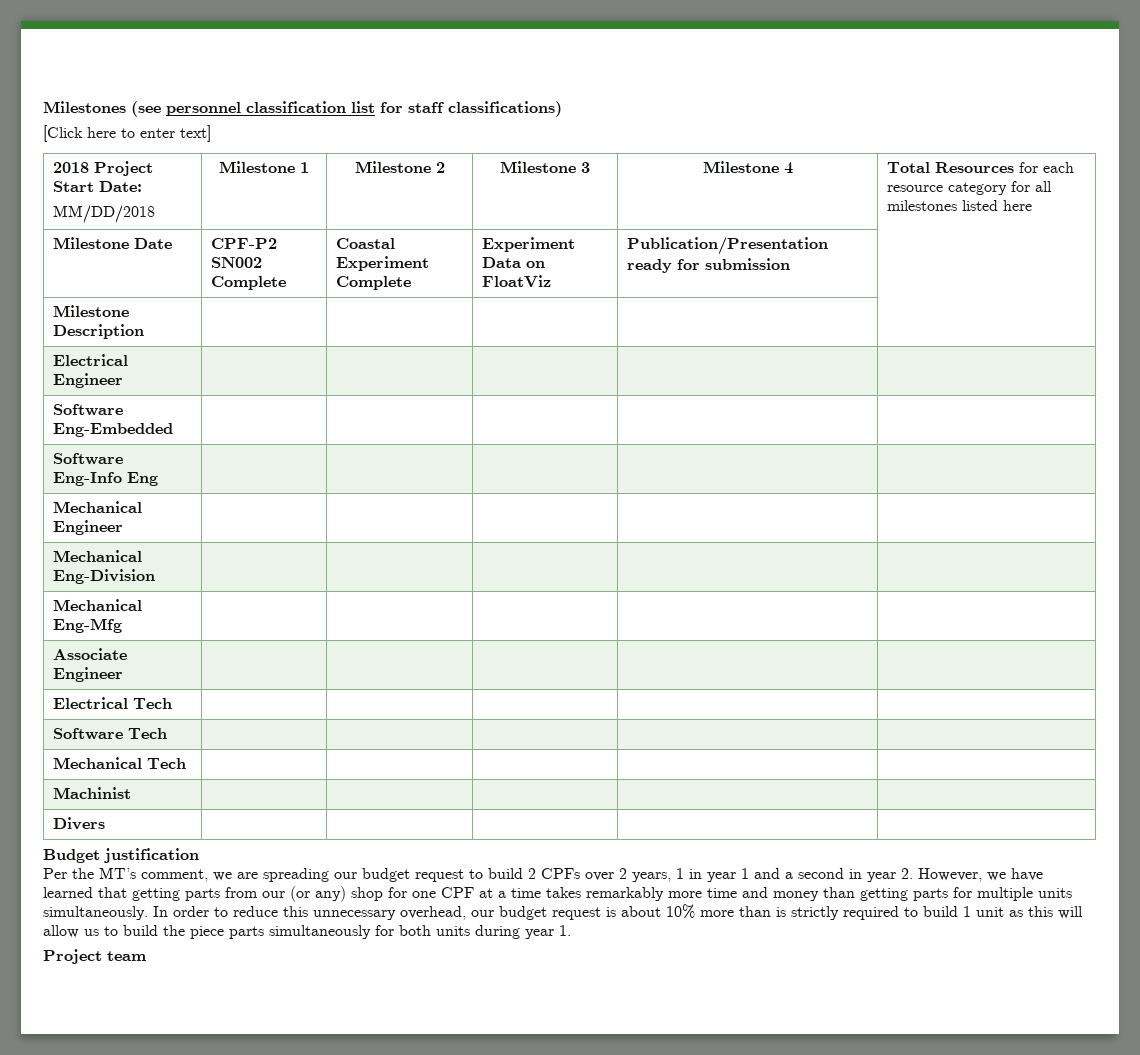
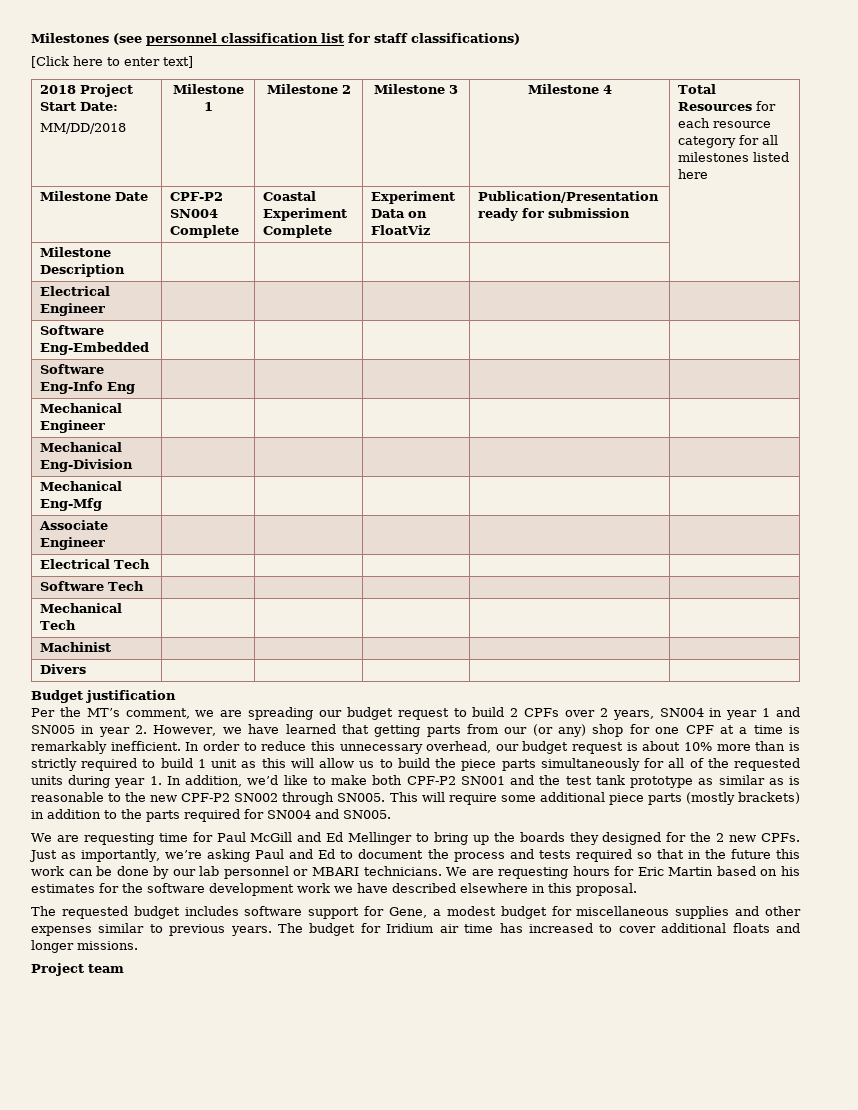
- Milestone Date | CPF-P2 SN002 Complete | Coastal Experiment Complete | Experiment Data on FloatViz | Publication/Presentation ready for submission |
+ Milestone Date | CPF-P2 SN004 Complete | Coastal Experiment Complete | Experiment Data on FloatViz | Publication/Presentation ready for submission |
- Per the MT’s comment, we are spreading our budget request to build 2 CPFs over 2 years, 1 in year 1 and a second in year 2. However, we have learned that getting parts from our (or any) shop for one CPF at a time takes remarkably more time and money than getting parts for multiple units simultaneously.
+ Per the MT’s comment, we are spreading our budget request to build 2 CPFs over 2 years, SN004 in year 1 and SN005 in year 2. However, we have learned that getting parts from our (or any) shop for one CPF at a time is remarkably inefficient.
- In order to reduce this unnecessary overhead, our budget request is about 10% more than is strictly required to build 1 unit as this will allow us to build the piece parts simultaneously for both units during year 1.
+ In order to reduce this unnecessary overhead, our budget request is about 10% more than is strictly required to build 1 unit as this will allow us to build the piece parts simultaneously for all of the requested units during year 1. In addition, we’d like to make both CPF-P2 SN001 and the test tank prototype as similar as is reasonable to the new CPF-P2 SN002 through SN005. This will require some additional piece parts (mostly brackets) in addition to the parts required for SN004 and SN005.
+ We are requesting time for Paul McGill and Ed Mellinger to bring up the boards they designed for the 2 new CPFs. Just as importantly, we’re asking Paul and Ed to document the process and tests required so that in the future this work can be done by our lab personnel or MBARI technicians. We are requesting hours for Eric Martin based on his estimates for the software development work we have described elsewhere in this proposal.
+ The requested budget includes software support for Gene, a modest budget for miscellaneous supplies and other expenses similar to previous years. The budget for Iridium air time has increased to cover additional floats and longer missions.

